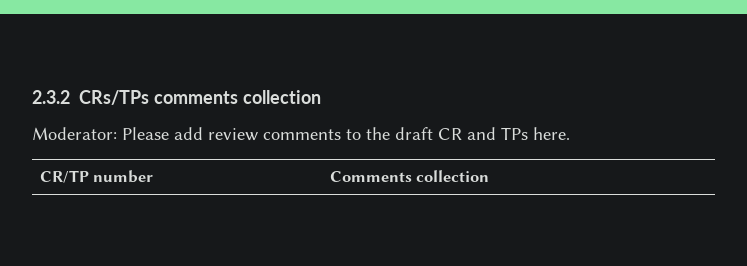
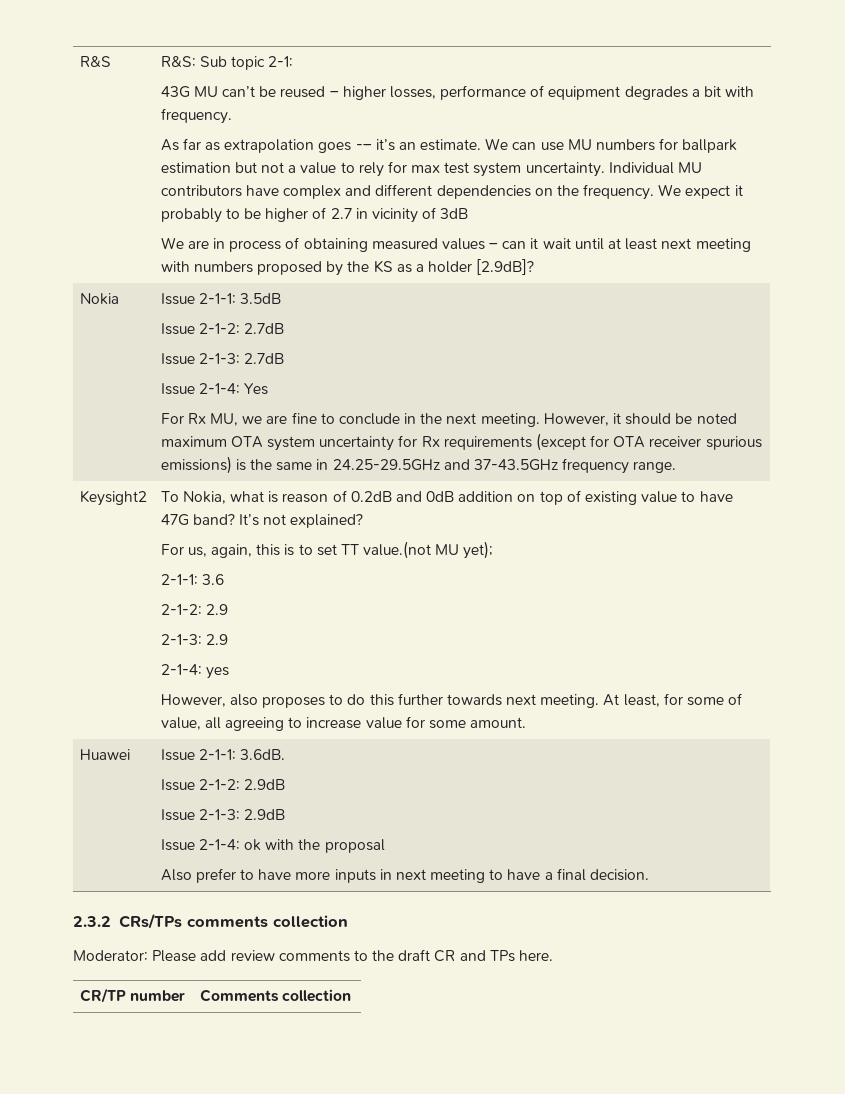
+ R&S | R&S: Sub topic 2-1:
+ 43G MU can’t be reused – higher losses, performance of equipment degrades a bit with frequency.
+ As far as extrapolation goes -– it’s an estimate. We can use MU numbers for ballpark estimation but not a value to rely for max test system uncertainty. Individual MU contributors have complex and different dependencies on the frequency. We expect it probably to be higher of 2.7 in vicinity of 3dB
+ We are in process of obtaining measured values – can it wait until at least next meeting with numbers proposed by the KS as a holder [2.9dB]?
+ Nokia | Issue 2-1-1: 3.5dB
+ Issue 2-1-2: 2.7dB
+ Issue 2-1-3: 2.7dB
+ Issue 2-1-4: Yes
+ For Rx MU, we are fine to conclude in the next meeting. However, it should be noted maximum OTA system uncertainty for Rx requirements (except for OTA receiver spurious emissions) is the same in 24.25-29.5GHz and 37-43.5GHz frequency range.
+ Keysight2 | To Nokia, what is reason of 0.2dB and 0dB addition on top of existing value to have 47G band? It’s not explained?
+ For us, again, this is to set TT value.(not MU yet);
+ 2-1-1: 3.6
+ 2-1-2: 2.9
+ 2-1-3: 2.9
+ 2-1-4: yes
+ However, also proposes to do this further towards next meeting. At least, for some of value, all agreeing to increase value for some amount.
+ Huawei | Issue 2-1-1: 3.6dB.
+ Issue 2-1-2: 2.9dB
+ Issue 2-1-3: 2.9dB
+ Issue 2-1-4: ok with the proposal
+ Also prefer to have more inputs in next meeting to have a final decision.

